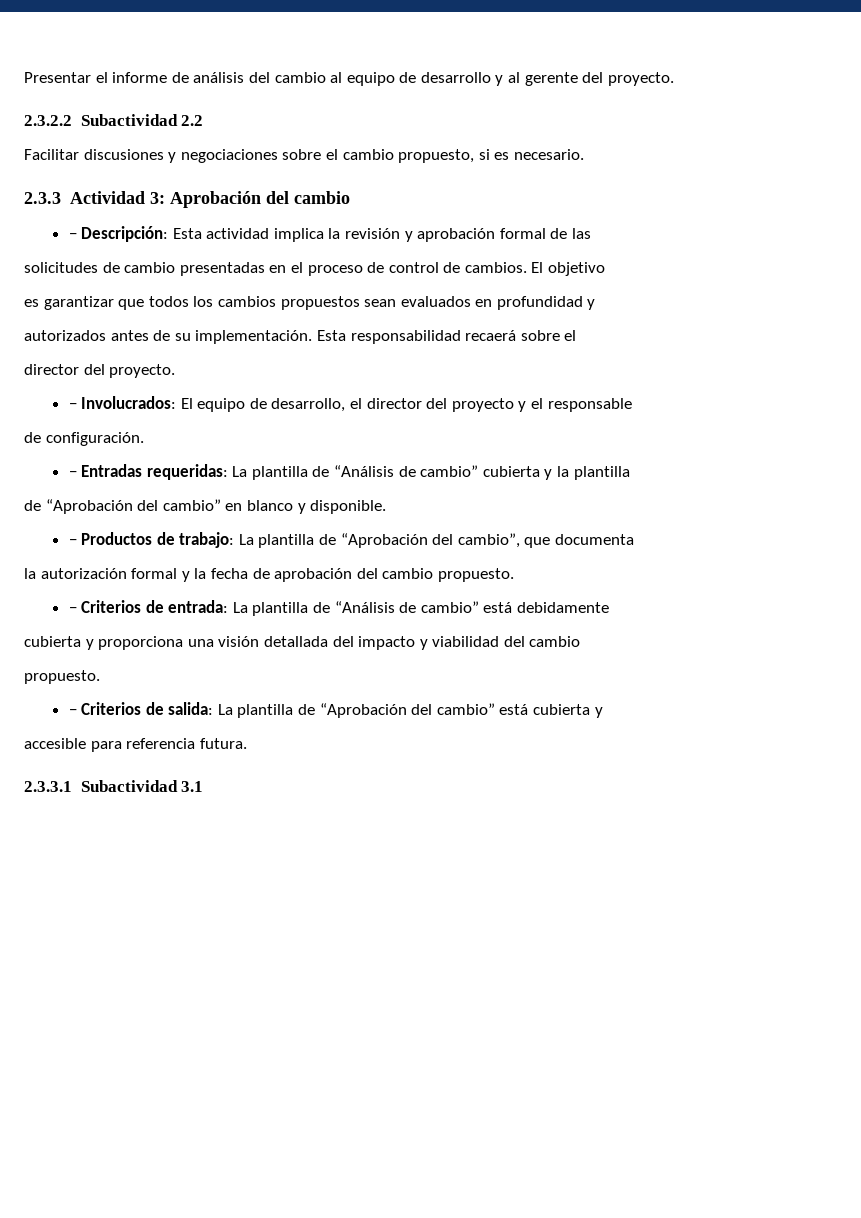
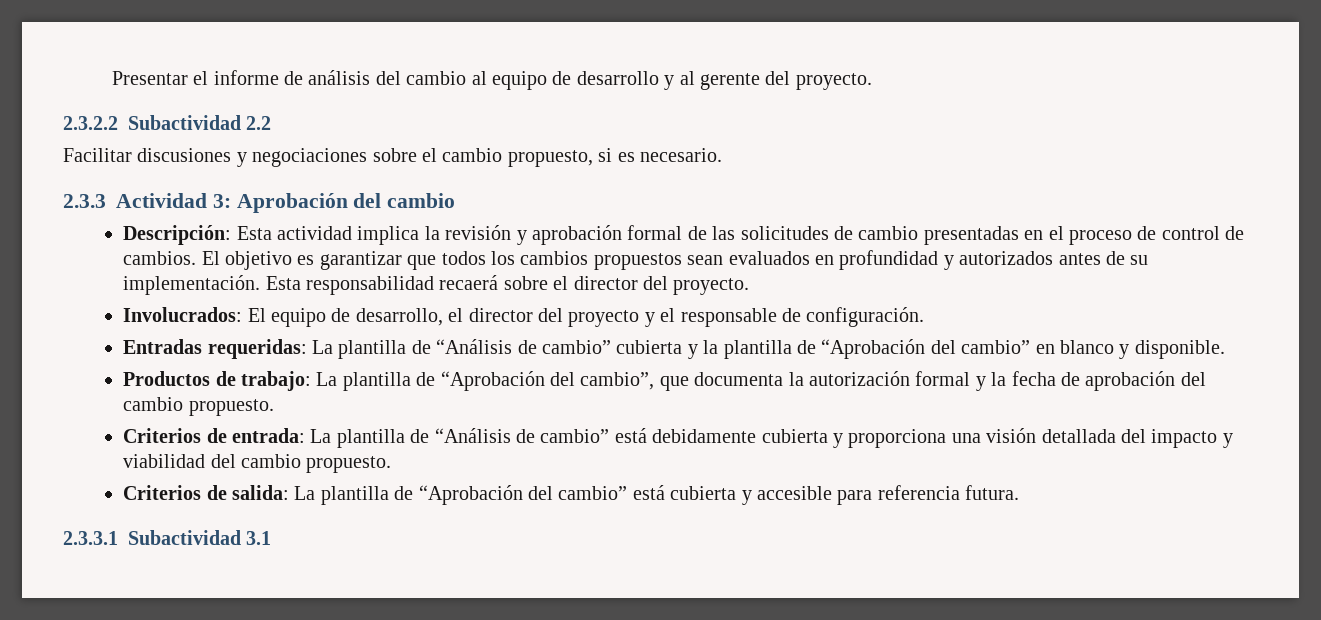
- − Descripción: Esta actividad implica la revisión y aprobación formal de las
- solicitudes de cambio presentadas en el proceso de control de cambios.
+ Descripción: Esta actividad implica la revisión y aprobación formal de las solicitudes de cambio presentadas en el proceso de control de cambios.
- El objetivo
- es garantizar que todos los cambios propuestos sean evaluados en profundidad y
- autorizados antes de su implementación.
+ El objetivo es garantizar que todos los cambios propuestos sean evaluados en profundidad y autorizados antes de su implementación.
- Esta responsabilidad recaerá sobre el
- director del proyecto.
+ Esta responsabilidad recaerá sobre el director del proyecto.
- − Involucrados: El equipo de desarrollo, el director del proyecto y el responsable
- de configuración.
+ Involucrados: El equipo de desarrollo, el director del proyecto y el responsable de configuración.
- − Entradas requeridas: La plantilla de “Análisis de cambio” cubierta y la plantilla
- de “Aprobación del cambio” en blanco y disponible.
+ Entradas requeridas: La plantilla de “Análisis de cambio” cubierta y la plantilla de “Aprobación del cambio” en blanco y disponible.
- − Productos de trabajo: La plantilla de “Aprobación del cambio”, que documenta
- la autorización formal y la fecha de aprobación del cambio propuesto.
+ Productos de trabajo: La plantilla de “Aprobación del cambio”, que documenta la autorización formal y la fecha de aprobación del cambio propuesto.
- − Criterios de entrada: La plantilla de “Análisis de cambio” está debidamente
- cubierta y proporciona una visión detallada del impacto y viabilidad del cambio
- propuesto.
- − Criterios de salida: La plantilla de “Aprobación del cambio” está cubierta y
- accesible para referencia futura.
+ Criterios de entrada: La plantilla de “Análisis de cambio” está debidamente cubierta y proporciona una visión detallada del impacto y viabilidad del cambio propuesto.
+ Criterios de salida: La plantilla de “Aprobación del cambio” está cubierta y accesible para referencia futura.

